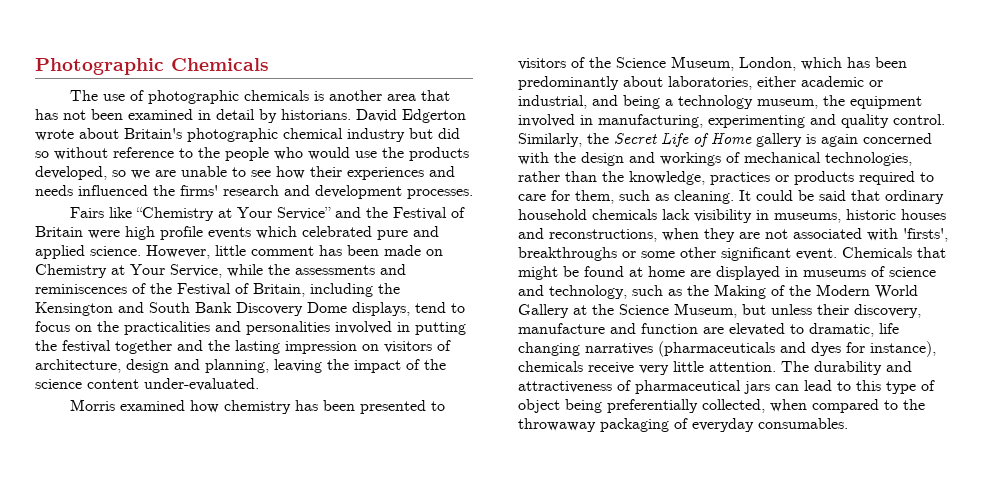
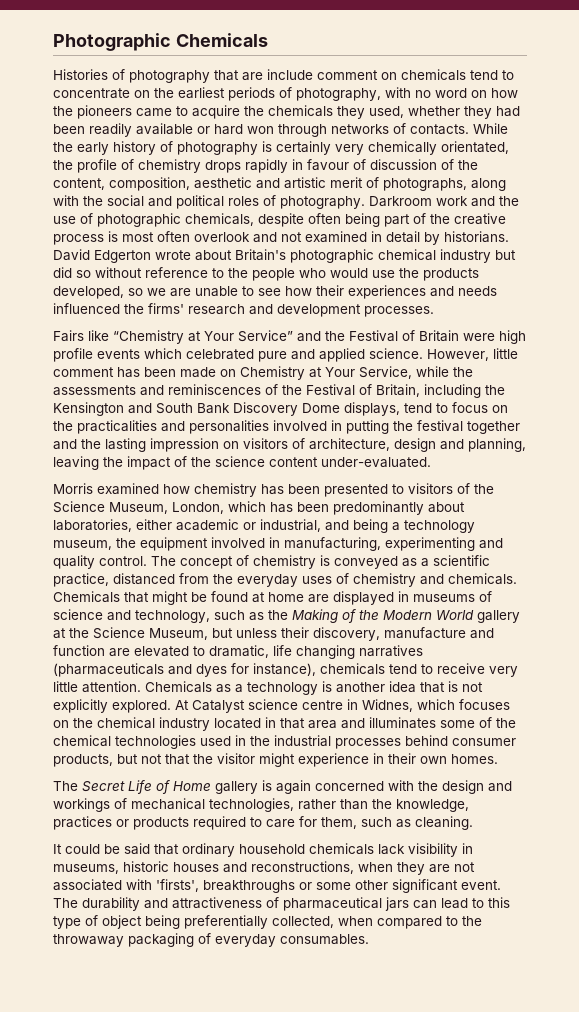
- The use of photographic chemicals is another area that has not been examined in detail by historians.
+ Histories of photography that are include comment on chemicals tend to concentrate on the earliest periods of photography, with no word on how the pioneers came to acquire the chemicals they used, whether they had been readily available or hard won through networks of contacts. While the early history of photography is certainly very chemically orientated, the profile of chemistry drops rapidly in favour of discussion of the content, composition, aesthetic and artistic merit of photographs, along with the social and political roles of photography. Darkroom work and the use of photographic chemicals, despite often being part of the creative process is most often overlook and not examined in detail by historians.
- Similarly, the Secret Life of Home gallery is again concerned with the design and workings of mechanical technologies, rather than the knowledge, practices or products required to care for them, such as cleaning. It could be said that ordinary household chemicals lack visibility in museums, historic houses and reconstructions, when they are not associated with 'firsts', breakthroughs or some other significant event.
+ The concept of chemistry is conveyed as a scientific practice, distanced from the everyday uses of chemistry and chemicals. Chemicals that might be found at home are displayed in museums of science and technology, such as the Making of the Modern World gallery at the Science Museum, but unless their discovery, manufacture and function are elevated to dramatic, life changing narratives (pharmaceuticals and dyes for instance), chemicals tend to receive very little attention. Chemicals as a technology is another idea that is not explicitly explored. At Catalyst science centre in Widnes, which focuses on the chemical industry located in that area and illuminates some of the chemical technologies used in the industrial processes behind consumer products, but not that the visitor might experience in their own homes.
+ The Secret Life of Home gallery is again concerned with the design and workings of mechanical technologies, rather than the knowledge, practices or products required to care for them, such as cleaning.
+ It could be said that ordinary household chemicals lack visibility in museums, historic houses and reconstructions, when they are not associated with 'firsts', breakthroughs or some other significant event.
- Chemicals that might be found at home are displayed in museums of science and technology, such as the Making of the Modern World Gallery at the Science Museum, but unless their discovery, manufacture and function are elevated to dramatic, life changing narratives (pharmaceuticals and dyes for instance), chemicals receive very little attention.

